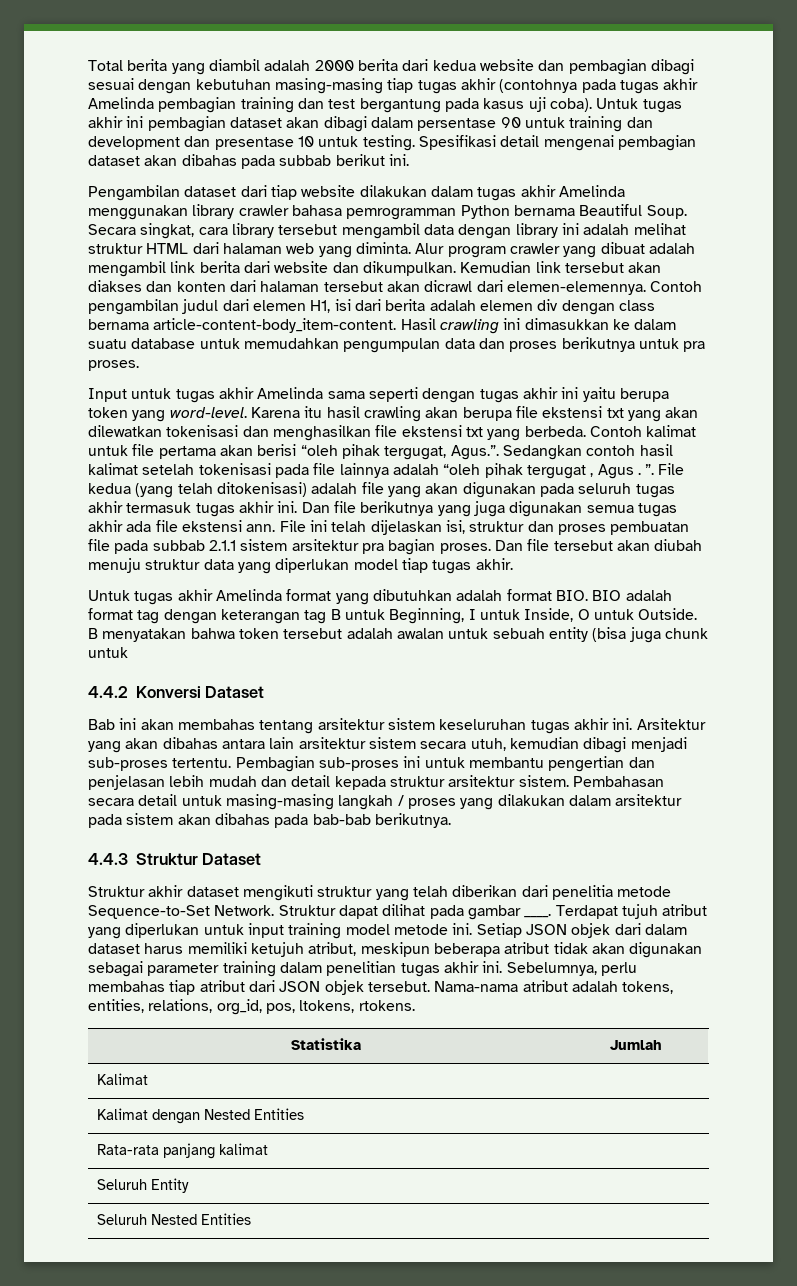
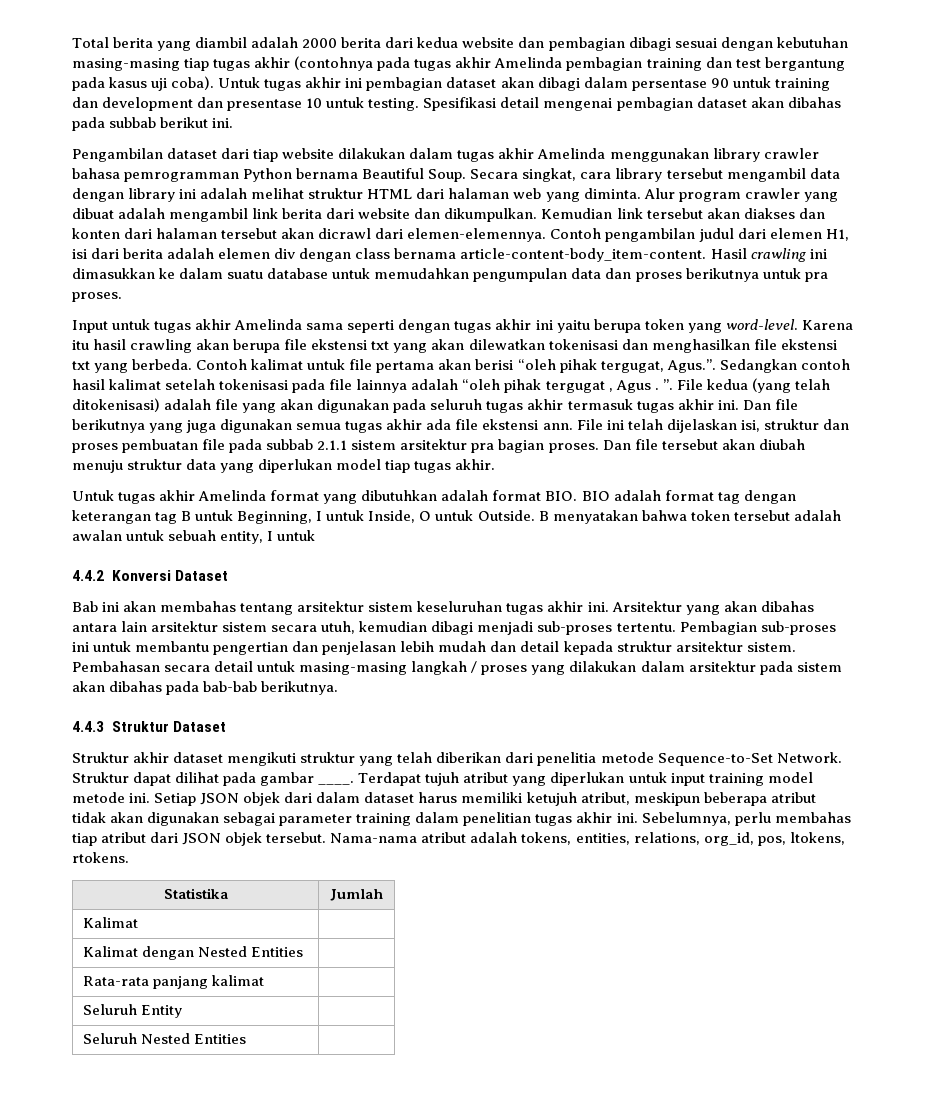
- B menyatakan bahwa token tersebut adalah awalan untuk sebuah entity (bisa juga chunk untuk
+ B menyatakan bahwa token tersebut adalah awalan untuk sebuah entity, I untuk

